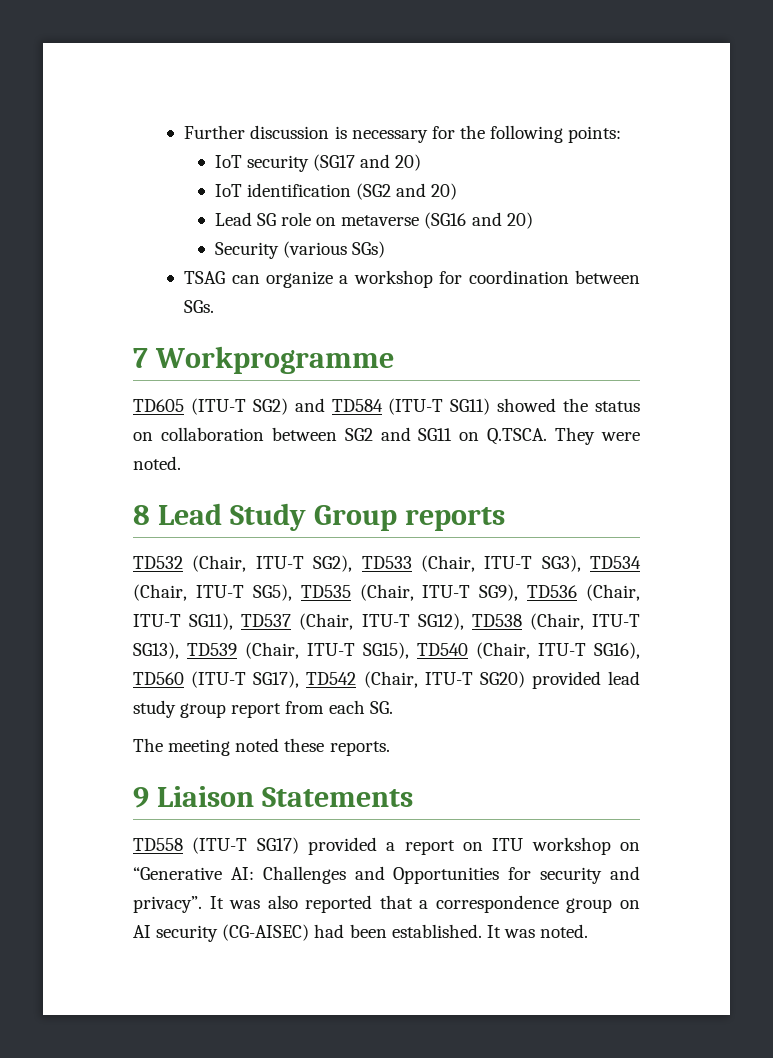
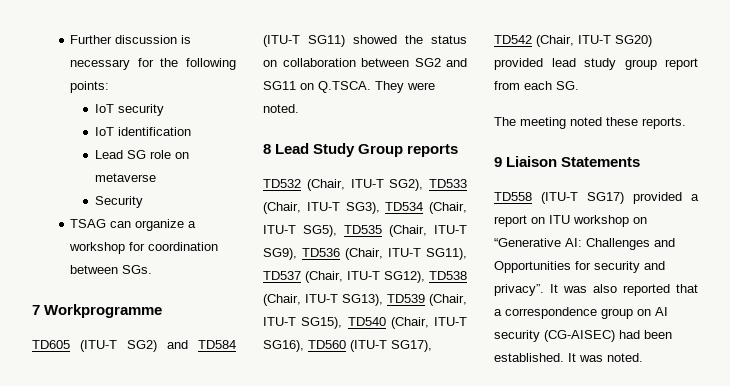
- IoT security (SG17 and 20)
+ IoT security
- IoT identification (SG2 and 20)
+ IoT identification
- Lead SG role on metaverse (SG16 and 20)
+ Lead SG role on metaverse
- Security (various SGs)
+ Security

